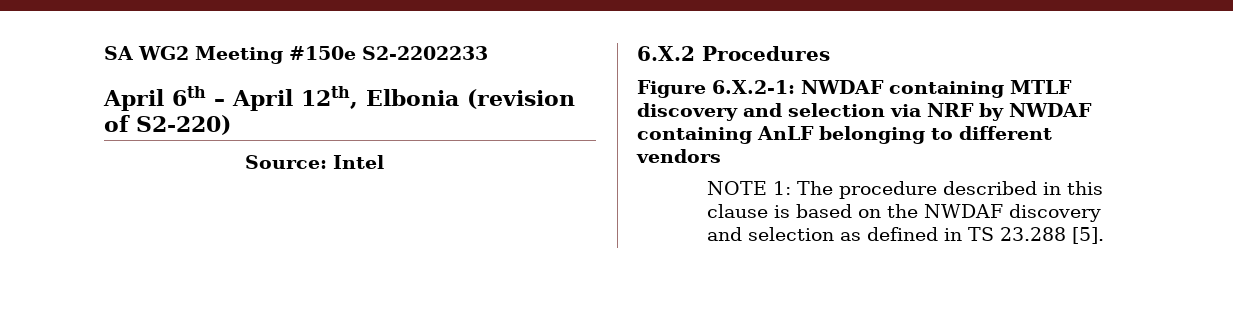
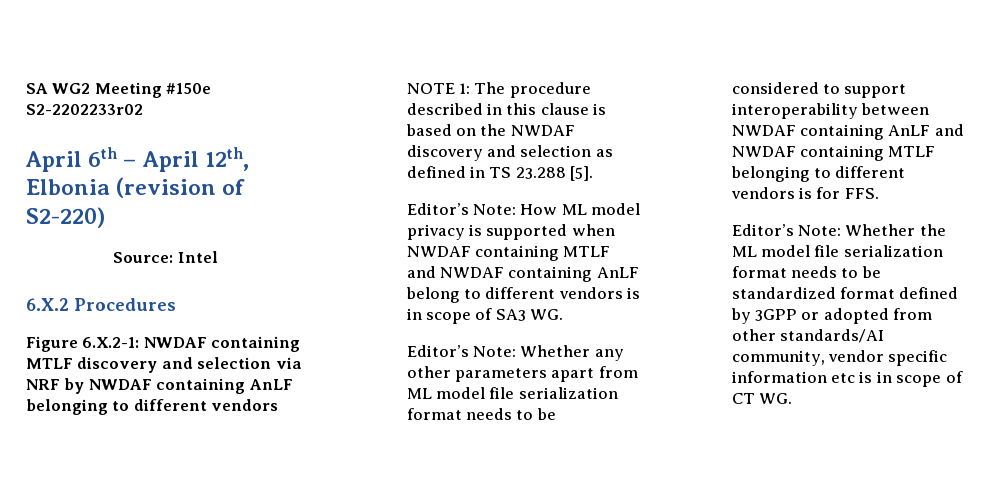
- SA WG2 Meeting #150e S2-2202233
+ SA WG2 Meeting #150e S2-2202233r02
+ Editor’s Note: How ML model privacy is supported when NWDAF containing MTLF and NWDAF containing AnLF belong to different vendors is in scope of SA3 WG.
+ Editor’s Note: Whether any other parameters apart from ML model file serialization format needs to be considered to support interoperability between NWDAF containing AnLF and NWDAF containing MTLF belonging to different vendors is for FFS.
+ Editor’s Note: Whether the ML model file serialization format needs to be standardized format defined by 3GPP or adopted from other standards/AI community, vendor specific information etc is in scope of CT WG.

